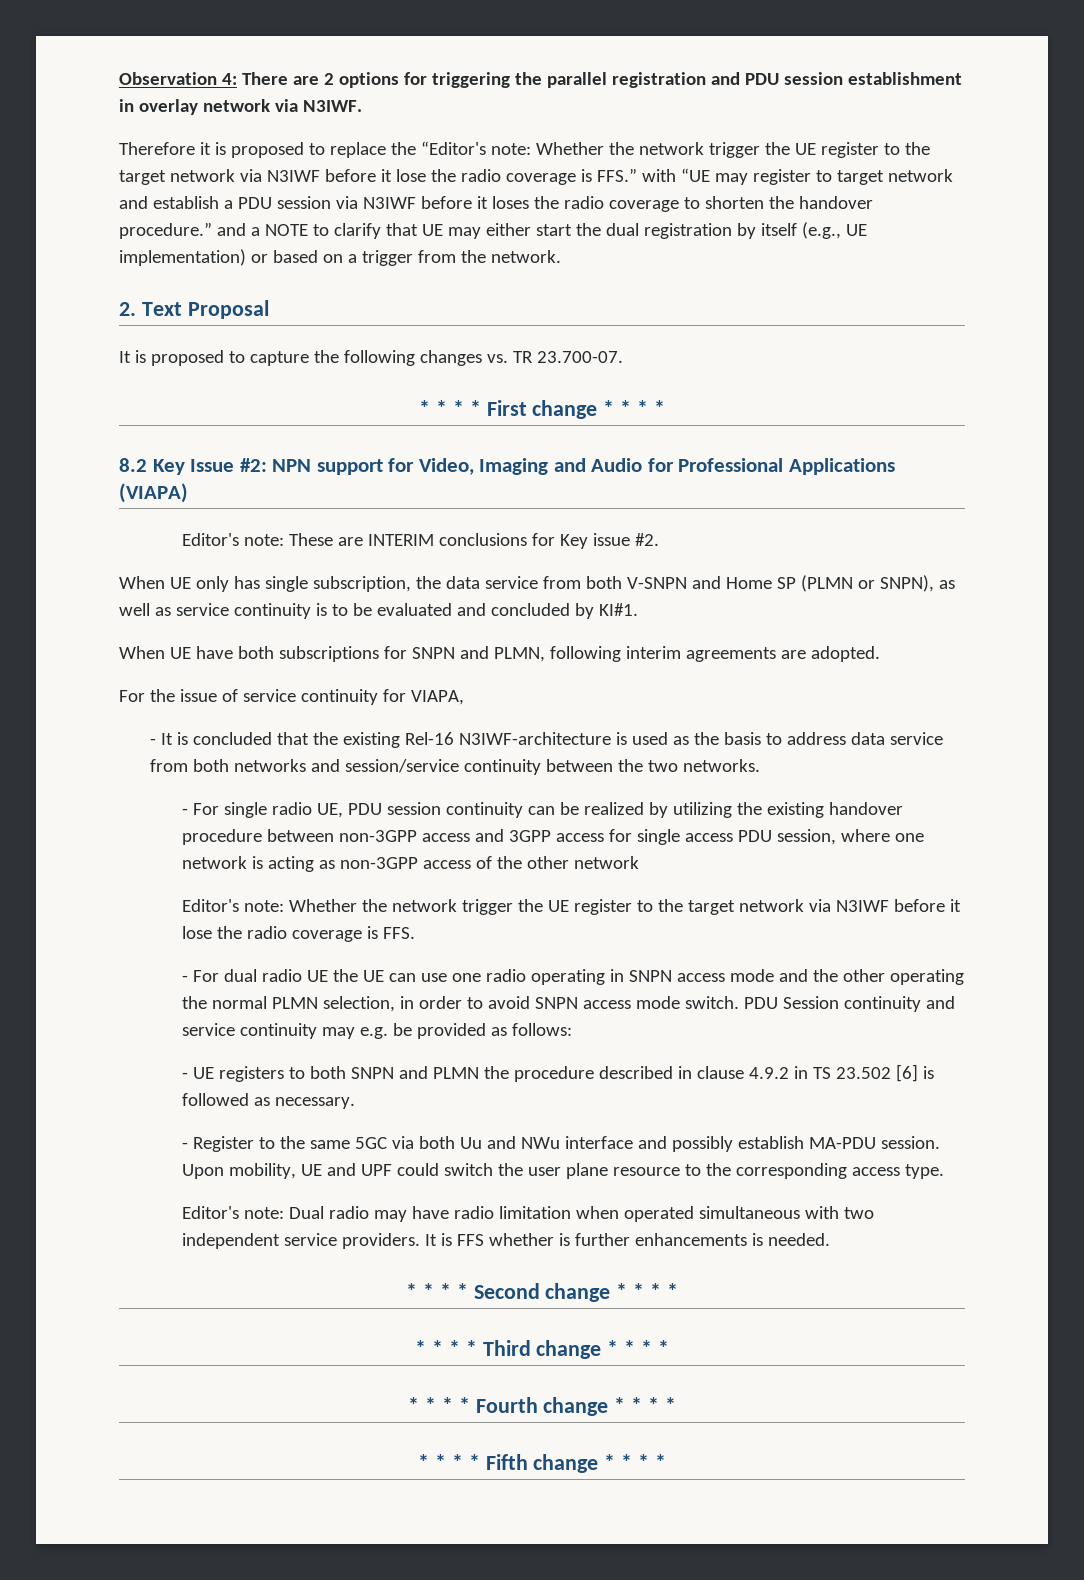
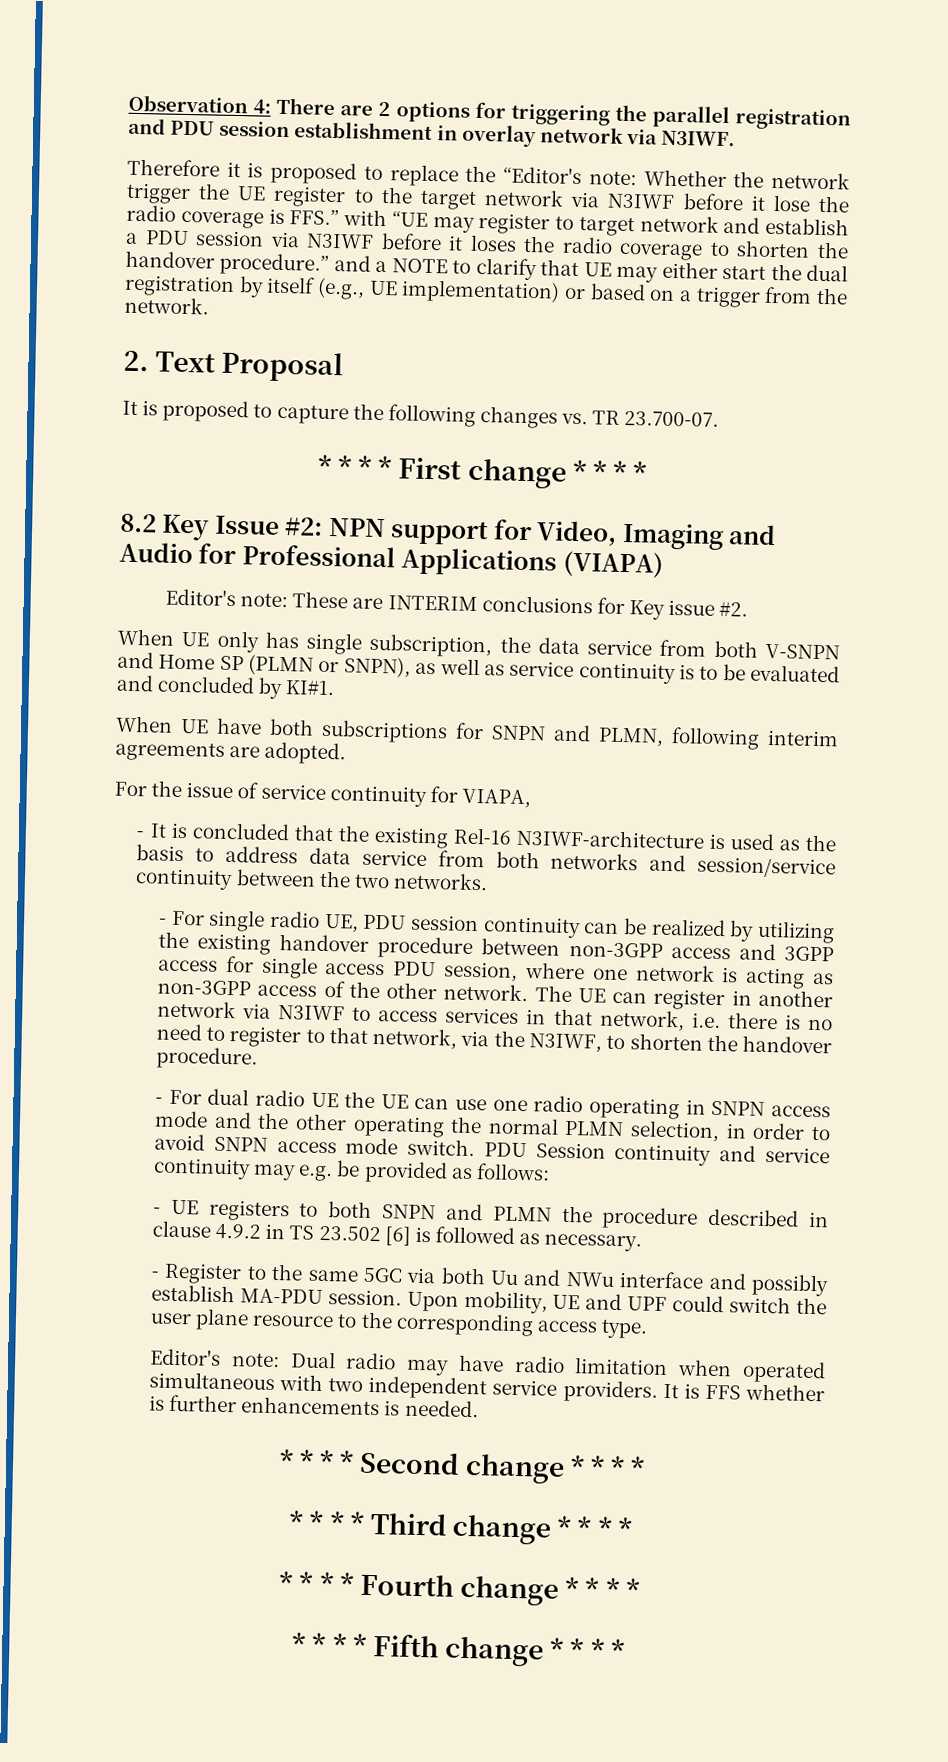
- - For single radio UE, PDU session continuity can be realized by utilizing the existing handover procedure between non-3GPP access and 3GPP access for single access PDU session, where one network is acting as non-3GPP access of the other network
- Editor's note: Whether the network trigger the UE register to the target network via N3IWF before it lose the radio coverage is FFS.
+ - For single radio UE, PDU session continuity can be realized by utilizing the existing handover procedure between non-3GPP access and 3GPP access for single access PDU session, where one network is acting as non-3GPP access of the other network. The UE can register in another network via N3IWF to access services in that network, i.e. there is no need to register to that network, via the N3IWF, to shorten the handover procedure.

